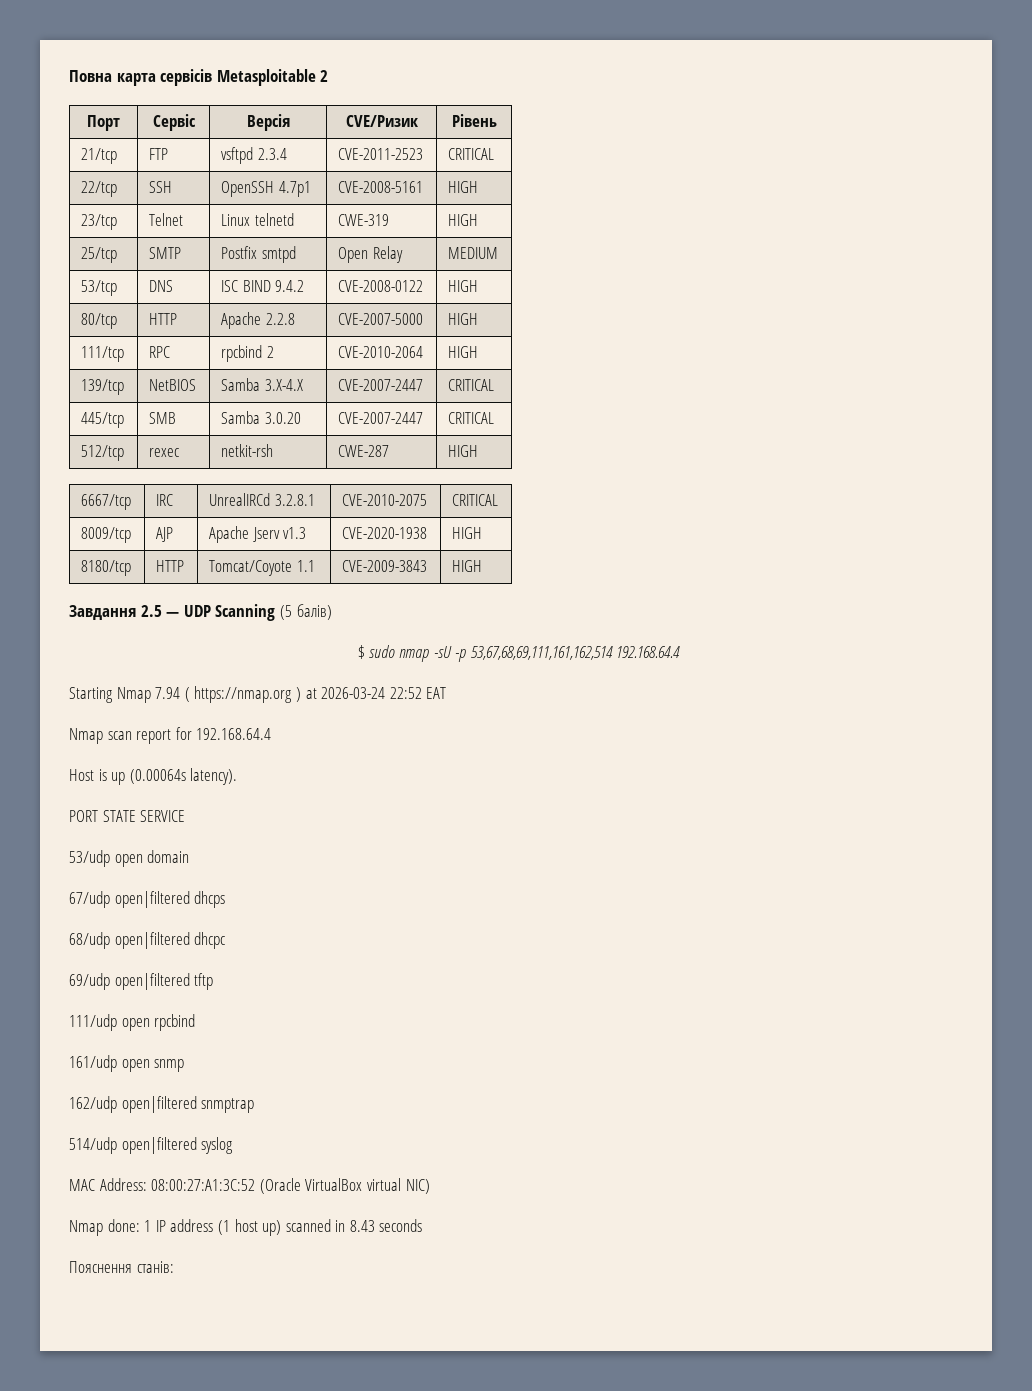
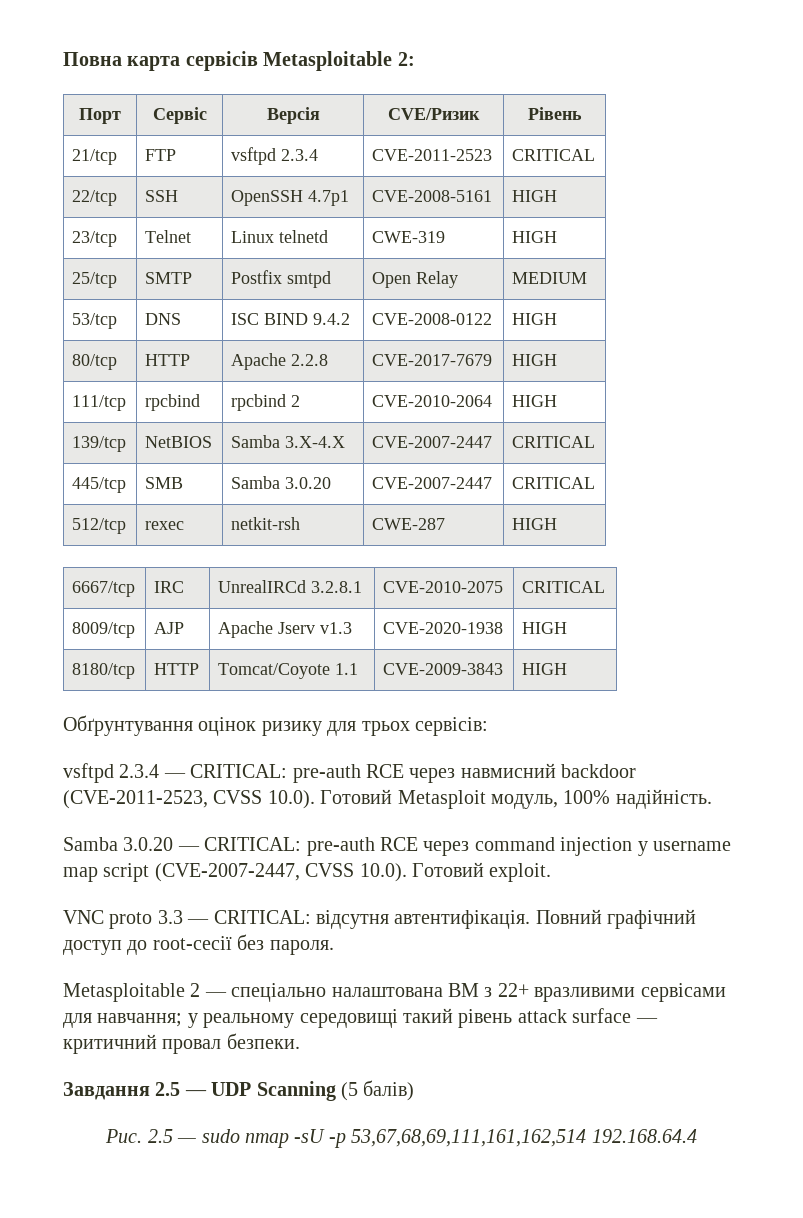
- Повна карта сервісів Metasploitable 2
+ Повна карта сервісів Metasploitable 2:
- 80/tcp | HTTP | Apache 2.2.8 | CVE-2007-5000 | HIGH
+ 80/tcp | HTTP | Apache 2.2.8 | CVE-2017-7679 | HIGH
- 111/tcp | RPC | rpcbind 2 | CVE-2010-2064 | HIGH
+ 111/tcp | rpcbind | rpcbind 2 | CVE-2010-2064 | HIGH
+ Обґрунтування оцінок ризику для трьох сервісів:
+ vsftpd 2.3.4 — CRITICAL: pre-auth RCE через навмисний backdoor (CVE-2011-2523, CVSS 10.0). Готовий Metasploit модуль, 100% надійність.
+ Samba 3.0.20 — CRITICAL: pre-auth RCE через command injection у username map script (CVE-2007-2447, CVSS 10.0). Готовий exploit.
+ VNC proto 3.3 — CRITICAL: відсутня автентифікація. Повний графічний доступ до root-сесії без пароля.
+ Metasploitable 2 — спеціально налаштована ВМ з 22+ вразливими сервісами для навчання; у реальному середовищі такий рівень attack surface — критичний провал безпеки.
- $ sudo nmap -sU -p 53,67,68,69,111,161,162,514 192.168.64.4
+ Рис. 2.5 — sudo nmap -sU -p 53,67,68,69,111,161,162,514 192.168.64.4
- Starting Nmap 7.94 ( https://nmap.org ) at 2026-03-24 22:52 EAT
- Nmap scan report for 192.168.64.4
- Host is up (0.00064s latency).
- PORT STATE SERVICE
- 53/udp open domain
- 67/udp open|filtered dhcps
- 68/udp open|filtered dhcpc
- 69/udp open|filtered tftp
- 111/udp open rpcbind
- 161/udp open snmp
- 162/udp open|filtered snmptrap
- 514/udp open|filtered syslog
- MAC Address: 08:00:27:A1:3C:52 (Oracle VirtualBox virtual NIC)
- Nmap done: 1 IP address (1 host up) scanned in 8.43 seconds
- Пояснення станів:

